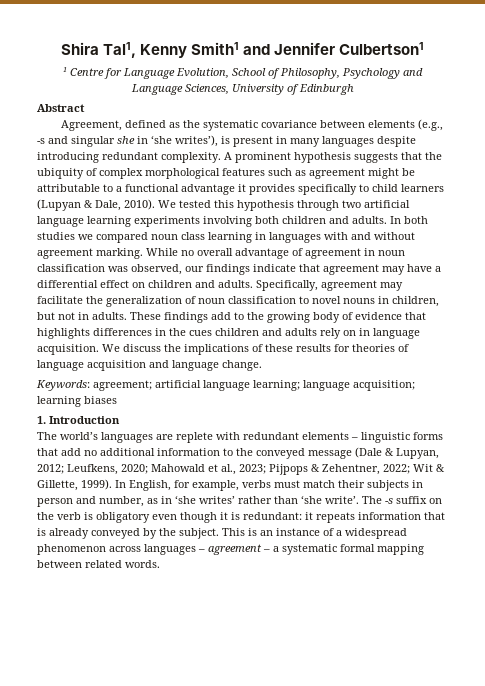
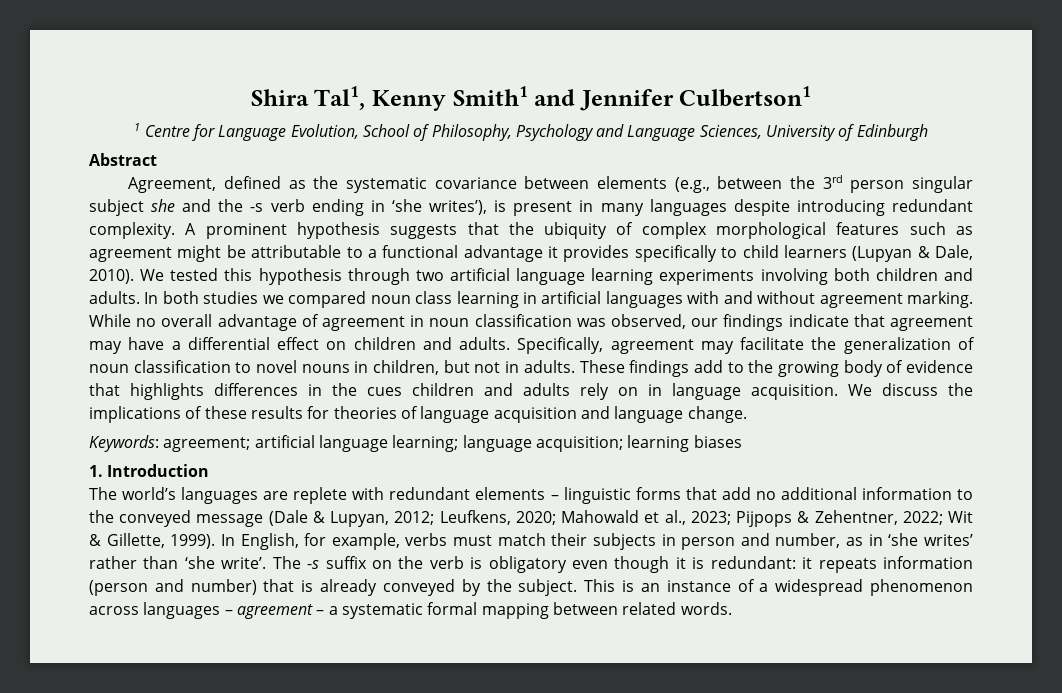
- Agreement, defined as the systematic covariance between elements (e.g., -s and singular she in ‘she writes’), is present in many languages despite introducing redundant complexity.
+ Agreement, defined as the systematic covariance between elements (e.g., between the 3rd person singular subject she and the -s verb ending in ‘she writes’), is present in many languages despite introducing redundant complexity.
- In both studies we compared noun class learning in languages with and without agreement marking.
+ In both studies we compared noun class learning in artificial languages with and without agreement marking.
- The -s suffix on the verb is obligatory even though it is redundant: it repeats information that is already conveyed by the subject.
+ The -s suffix on the verb is obligatory even though it is redundant: it repeats information (person and number) that is already conveyed by the subject.

